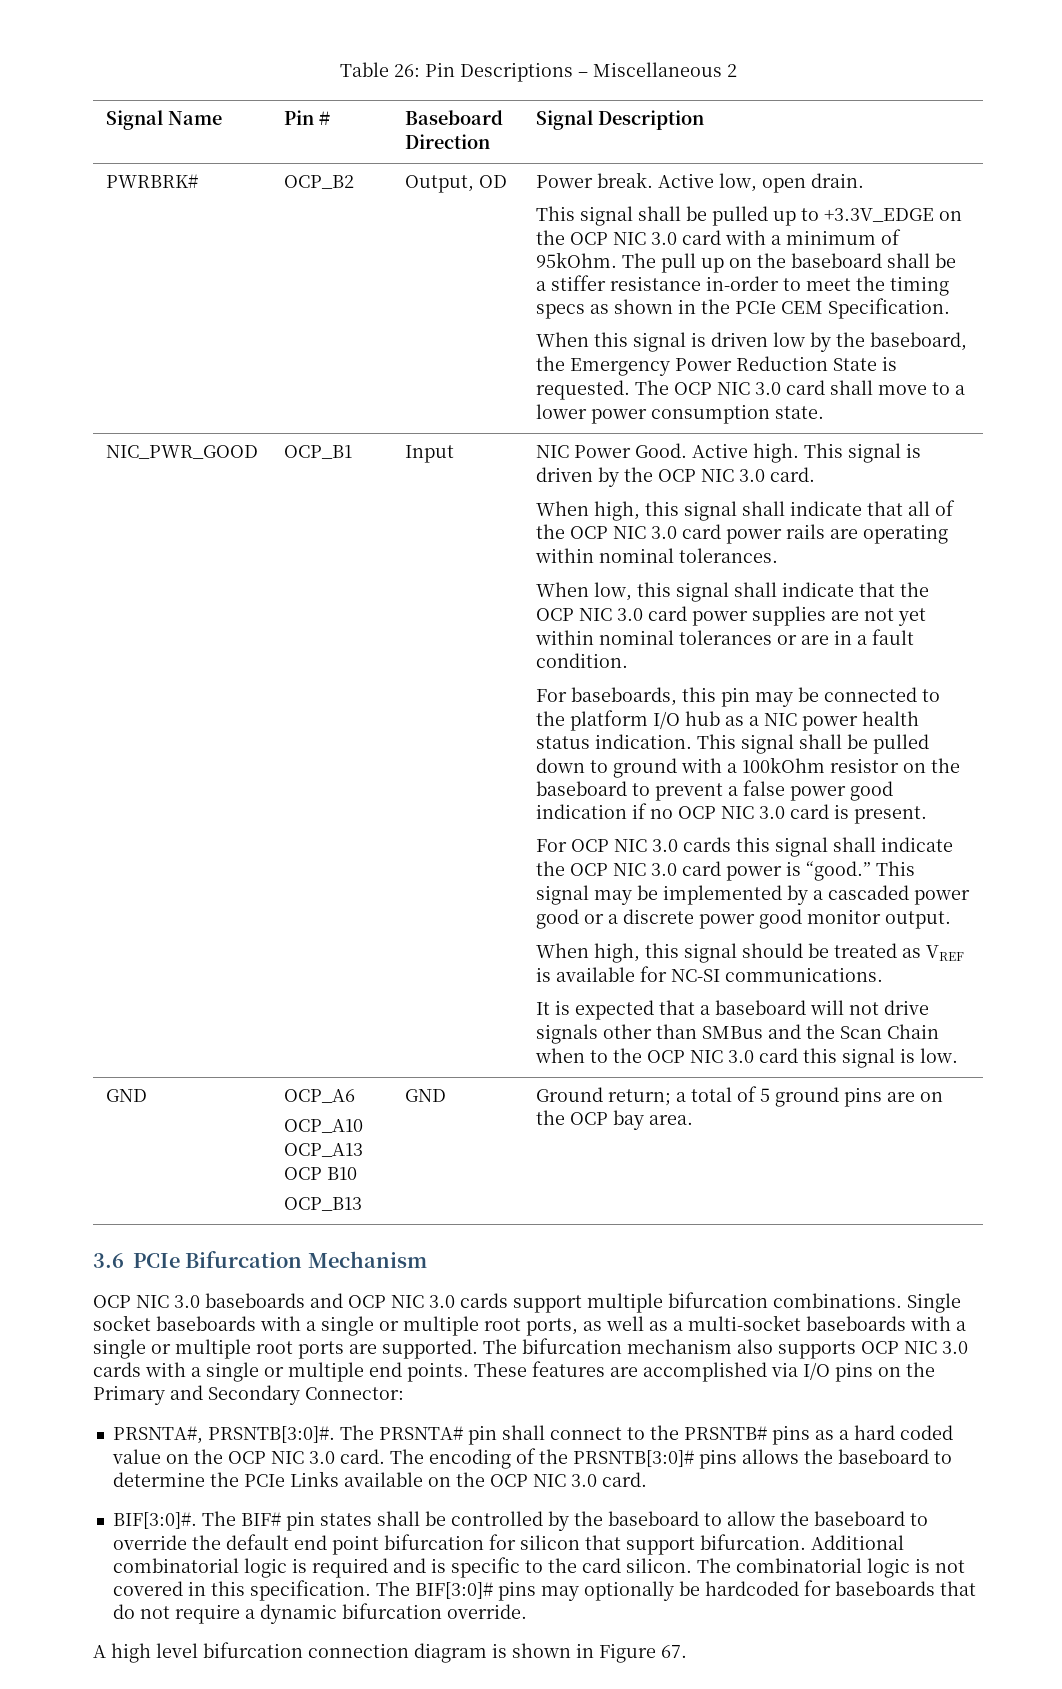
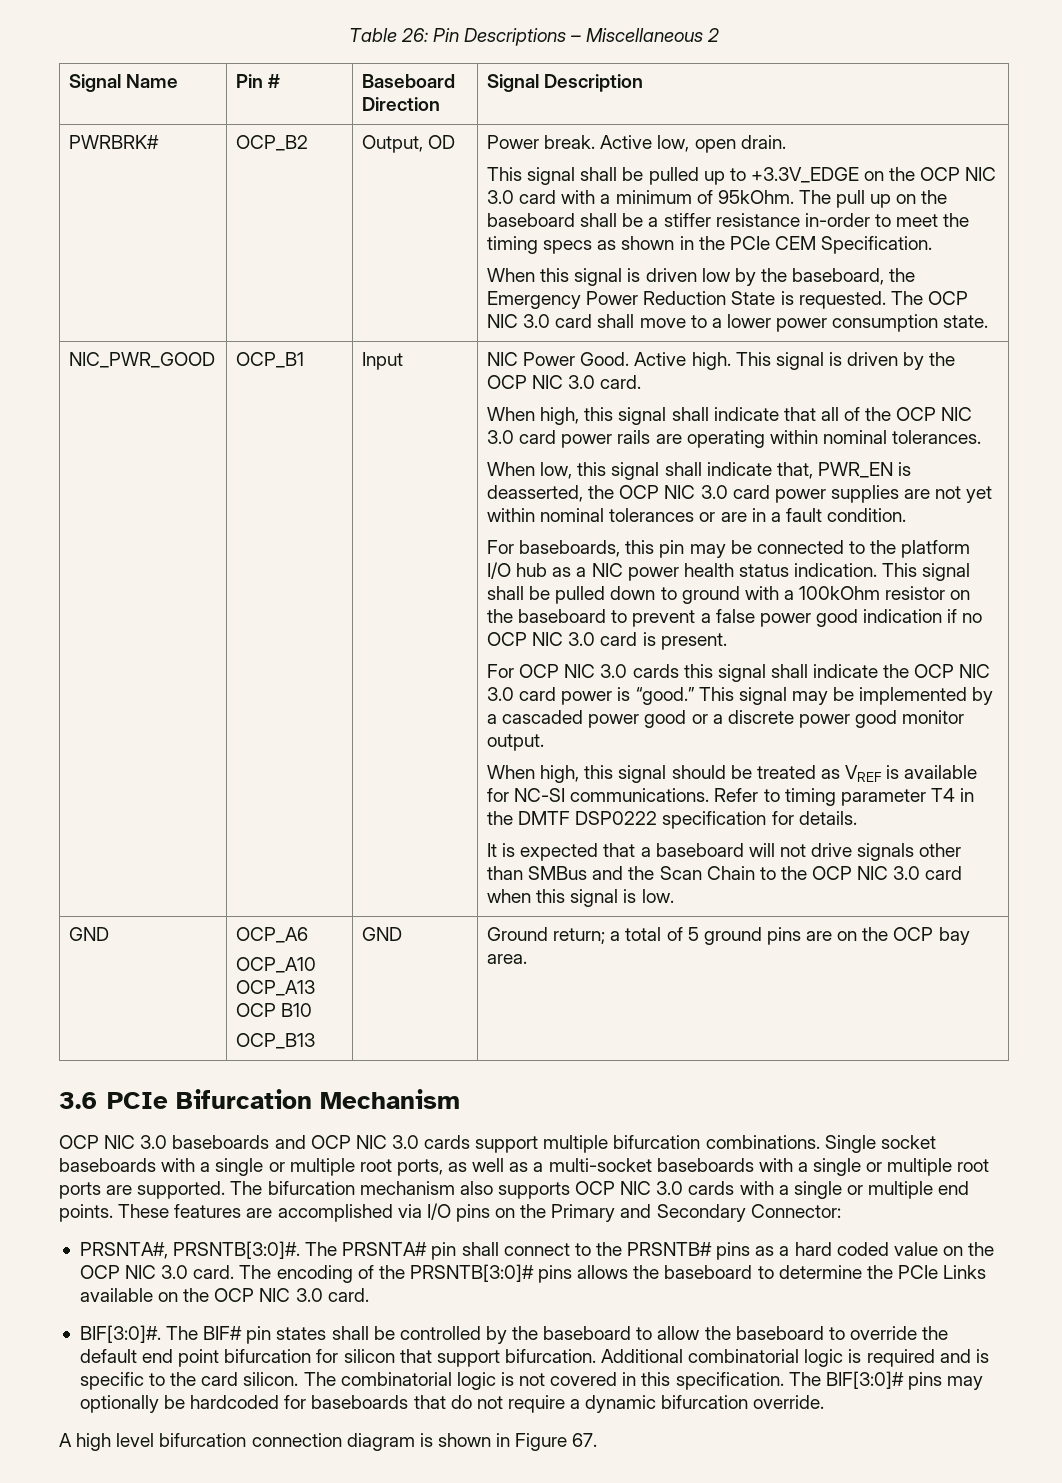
- When low, this signal shall indicate that the OCP NIC 3.0 card power supplies are not yet within nominal tolerances or are in a fault condition.
+ When low, this signal shall indicate that, PWR_EN is deasserted, the OCP NIC 3.0 card power supplies are not yet within nominal tolerances or are in a fault condition.
+ Refer to timing parameter T4 in the DMTF DSP0222 specification for details.
- It is expected that a baseboard will not drive signals other than SMBus and the Scan Chain when to the OCP NIC 3.0 card this signal is low.
+ It is expected that a baseboard will not drive signals other than SMBus and the Scan Chain to the OCP NIC 3.0 card when this signal is low.

